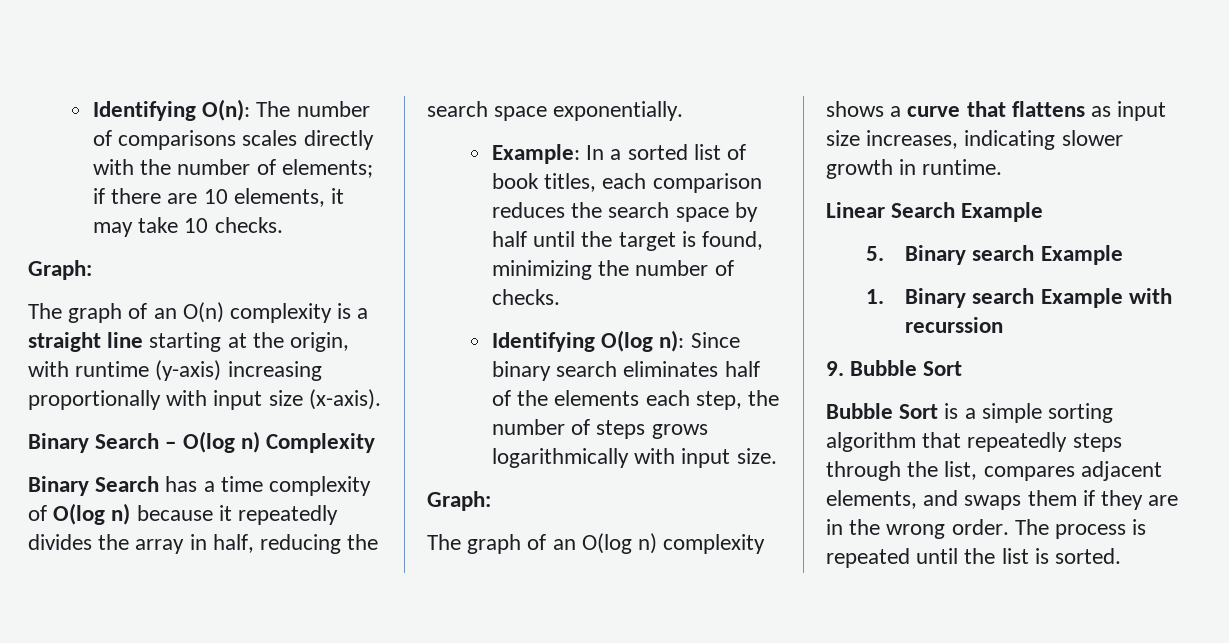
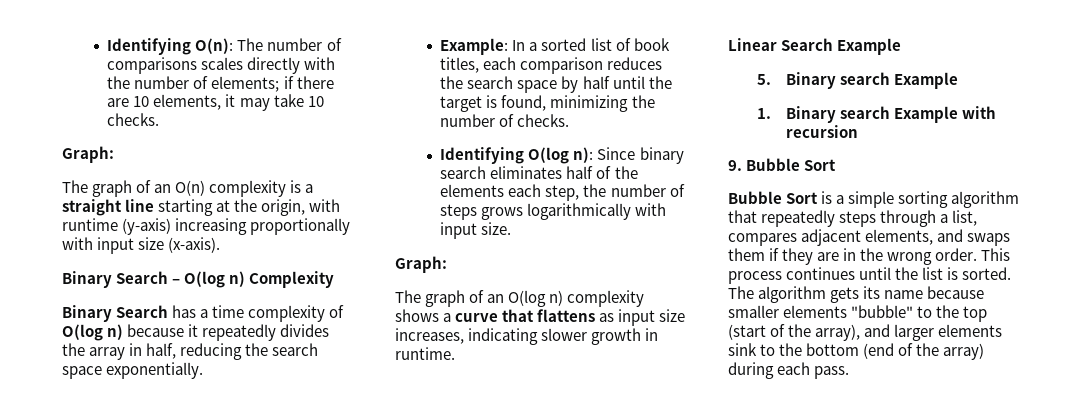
- 1. Binary search Example with recurssion
+ 1. Binary search Example with recursion
- Bubble Sort is a simple sorting algorithm that repeatedly steps through the list, compares adjacent elements, and swaps them if they are in the wrong order.
+ Bubble Sort is a simple sorting algorithm that repeatedly steps through a list, compares adjacent elements, and swaps them if they are in the wrong order.
- The process is repeated until the list is sorted.
+ This process continues until the list is sorted.
+ The algorithm gets its name because smaller elements "bubble" to the top (start of the array), and larger elements sink to the bottom (end of the array) during each pass.

